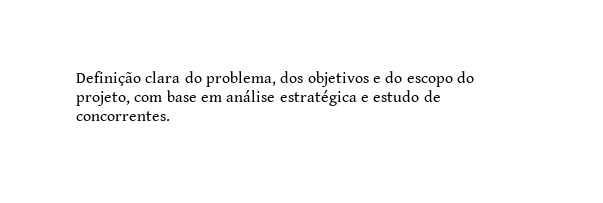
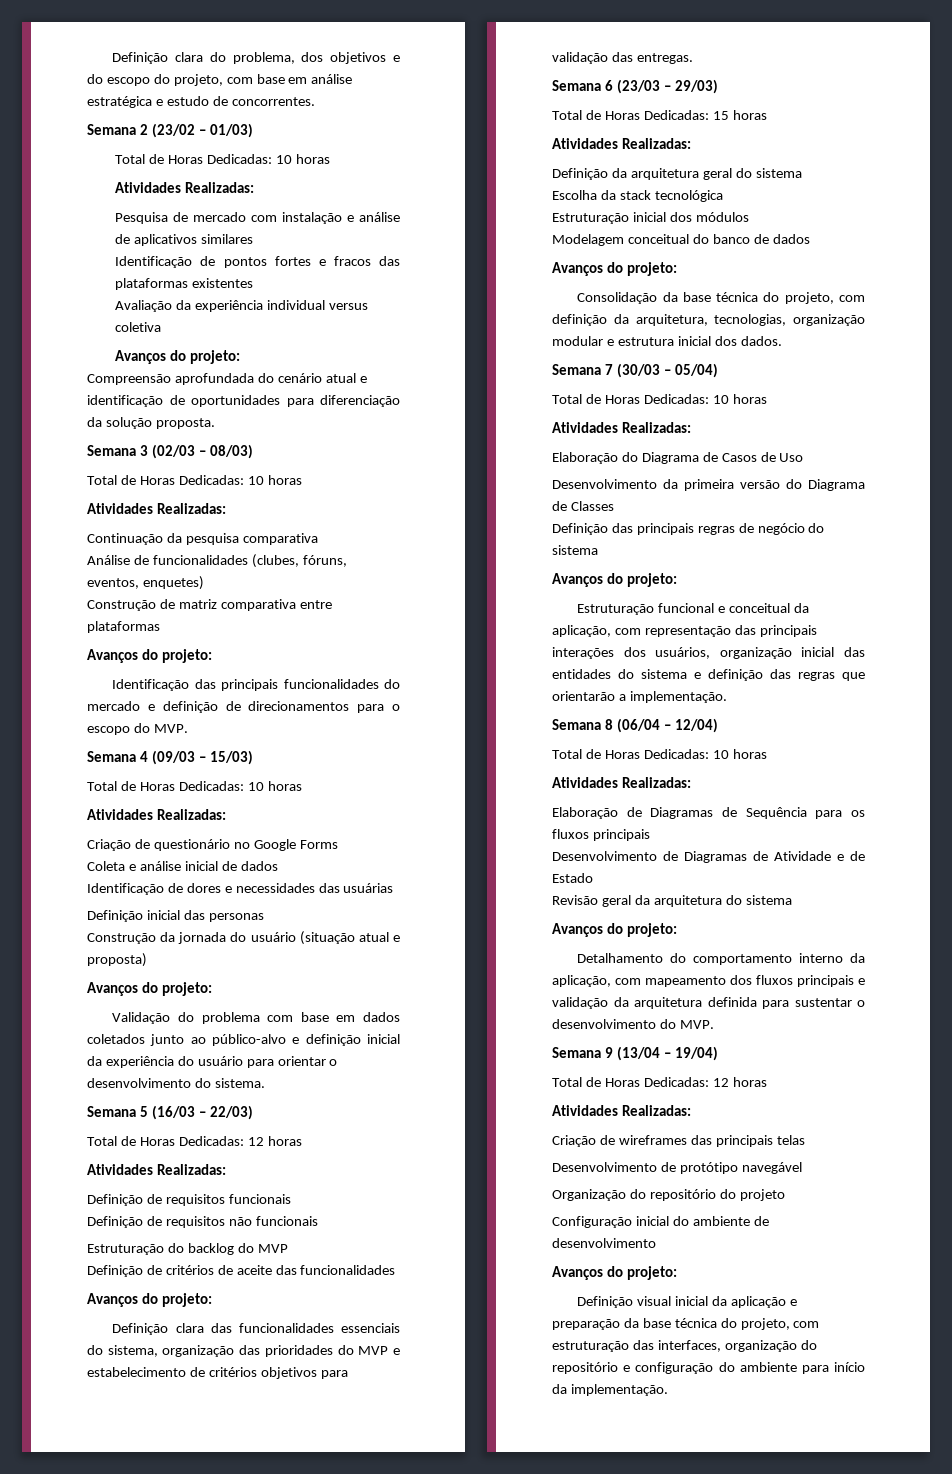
+ Semana 2 (23/02 – 01/03)
+ Total de Horas Dedicadas: 10 horas
+ Atividades Realizadas:
+ Pesquisa de mercado com instalação e análise de aplicativos similares
+ Identificação de pontos fortes e fracos das plataformas existentes
+ Avaliação da experiência individual versus coletiva
+ Avanços do projeto:
+ Compreensão aprofundada do cenário atual e identificação de oportunidades para diferenciação da solução proposta.
+ Semana 3 (02/03 – 08/03)
+ Total de Horas Dedicadas: 10 horas
+ Atividades Realizadas:
+ Continuação da pesquisa comparativa
+ Análise de funcionalidades (clubes, fóruns, eventos, enquetes)
+ Construção de matriz comparativa entre plataformas
+ Avanços do projeto:
+ Identificação das principais funcionalidades do mercado e definição de direcionamentos para o escopo do MVP.
+ Semana 4 (09/03 – 15/03)
+ Total de Horas Dedicadas: 10 horas
+ Atividades Realizadas:
+ Criação de questionário no Google Forms
+ Coleta e análise inicial de dados
+ Identificação de dores e necessidades das usuárias
+ Definição inicial das personas
+ Construção da jornada do usuário (situação atual e proposta)
+ Avanços do projeto:
+ Validação do problema com base em dados coletados junto ao público-alvo e definição inicial da experiência do usuário para orientar o desenvolvimento do sistema.
+ Semana 5 (16/03 – 22/03)
+ Total de Horas Dedicadas: 12 horas
+ Atividades Realizadas:
+ Definição de requisitos funcionais
+ Definição de requisitos não funcionais
+ Estruturação do backlog do MVP
+ Definição de critérios de aceite das funcionalidades
+ Avanços do projeto:
+ Definição clara das funcionalidades essenciais do sistema, organização das prioridades do MVP e estabelecimento de critérios objetivos para validação das entregas.
+ Semana 6 (23/03 – 29/03)
+ Total de Horas Dedicadas: 15 horas
+ Atividades Realizadas:
+ Definição da arquitetura geral do sistema
+ Escolha da stack tecnológica
+ Estruturação inicial dos módulos
+ Modelagem conceitual do banco de dados
+ Avanços do projeto:
+ Consolidação da base técnica do projeto, com definição da arquitetura, tecnologias, organização modular e estrutura inicial dos dados.
+ Semana 7 (30/03 – 05/04)
+ Total de Horas Dedicadas: 10 horas
+ Atividades Realizadas:
+ Elaboração do Diagrama de Casos de Uso
+ Desenvolvimento da primeira versão do Diagrama de Classes
+ Definição das principais regras de negócio do sistema
+ Avanços do projeto:
+ Estruturação funcional e conceitual da aplicação, com representação das principais interações dos usuários, organização inicial das entidades do sistema e definição das regras que orientarão a implementação.
+ Semana 8 (06/04 – 12/04)
+ Total de Horas Dedicadas: 10 horas
+ Atividades Realizadas:
+ Elaboração de Diagramas de Sequência para os fluxos principais
+ Desenvolvimento de Diagramas de Atividade e de Estado
+ Revisão geral da arquitetura do sistema
+ Avanços do projeto:
+ Detalhamento do comportamento interno da aplicação, com mapeamento dos fluxos principais e validação da arquitetura definida para sustentar o desenvolvimento do MVP.
+ Semana 9 (13/04 – 19/04)
+ Total de Horas Dedicadas: 12 horas
+ Atividades Realizadas:
+ Criação de wireframes das principais telas
+ Desenvolvimento de protótipo navegável
+ Organização do repositório do projeto
+ Configuração inicial do ambiente de desenvolvimento
+ Avanços do projeto:
+ Definição visual inicial da aplicação e preparação da base técnica do projeto, com estruturação das interfaces, organização do repositório e configuração do ambiente para início da implementação.

